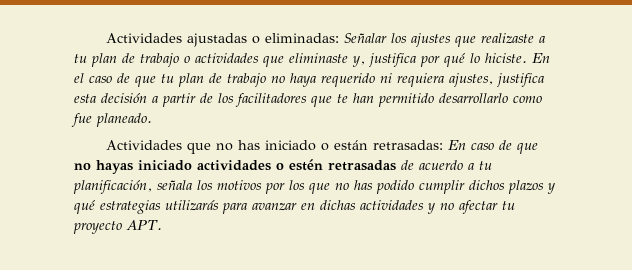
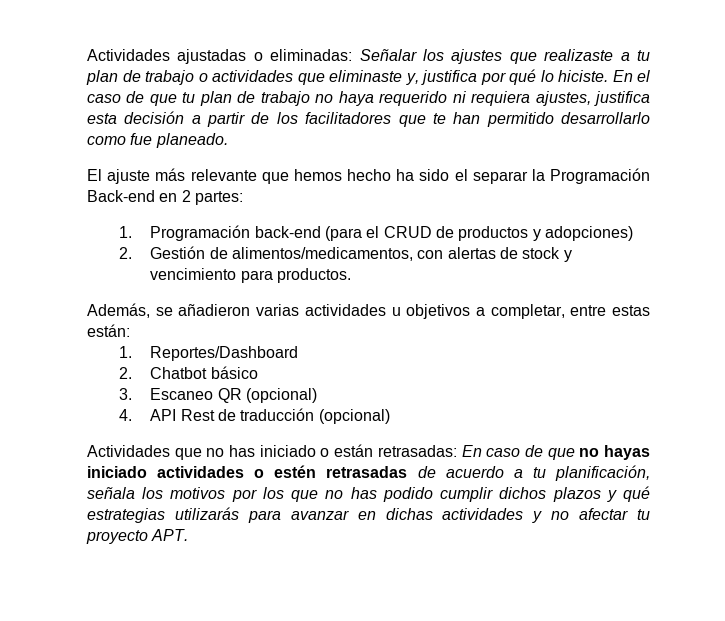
+ El ajuste más relevante que hemos hecho ha sido el separar la Programación Back-end en 2 partes:
+ 1. Programación back-end (para el CRUD de productos y adopciones)
+ 2. Gestión de alimentos/medicamentos, con alertas de stock y vencimiento para productos.
+ Además, se añadieron varias actividades u objetivos a completar, entre estas están:
+ 1. Reportes/Dashboard
+ 2. Chatbot básico
+ 3. Escaneo QR (opcional)
+ 4. API Rest de traducción (opcional)

